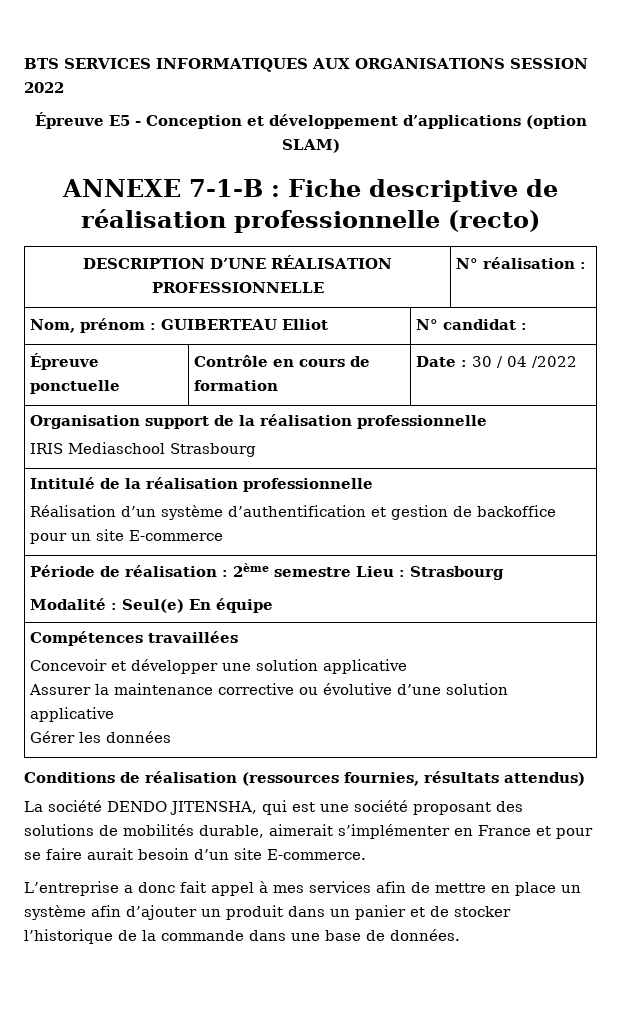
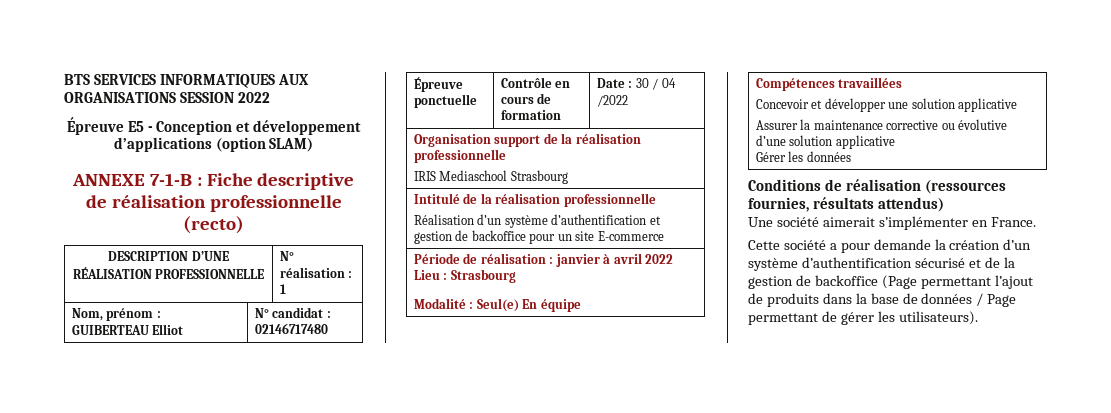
- DESCRIPTION D’UNE RÉALISATION PROFESSIONNELLE | N° réalisation :
+ DESCRIPTION D’UNE RÉALISATION PROFESSIONNELLE | N° réalisation : 1
- Nom, prénom : GUIBERTEAU Elliot | N° candidat :
+ Nom, prénom : GUIBERTEAU Elliot | N° candidat : 02146717480
- Période de réalisation : 2ème semestre Lieu : Strasbourg
+ Période de réalisation : janvier à avril 2022 Lieu : Strasbourg
- La société DENDO JITENSHA, qui est une société proposant des solutions de mobilités durable, aimerait s’implémenter en France et pour se faire aurait besoin d’un site E-commerce.
- L’entreprise a donc fait appel à mes services afin de mettre en place un système afin d’ajouter un produit dans un panier et de stocker l’historique de la commande dans une base de données.
+ Une société aimerait s’implémenter en France.
+ Cette société a pour demande la création d’un système d’authentification sécurisé et de la gestion de backoffice (Page permettant l’ajout de produits dans la base de données / Page permettant de gérer les utilisateurs).

